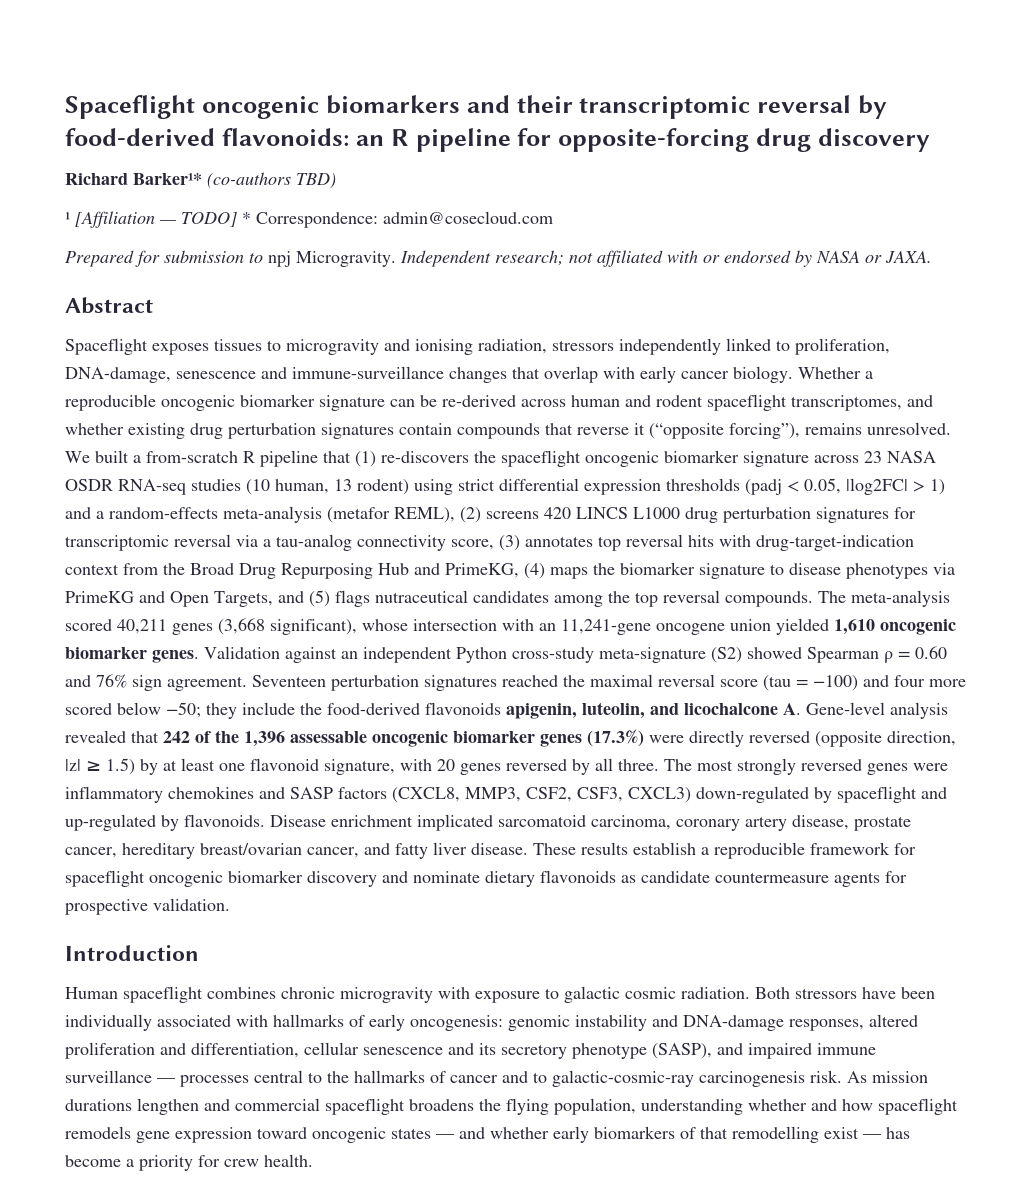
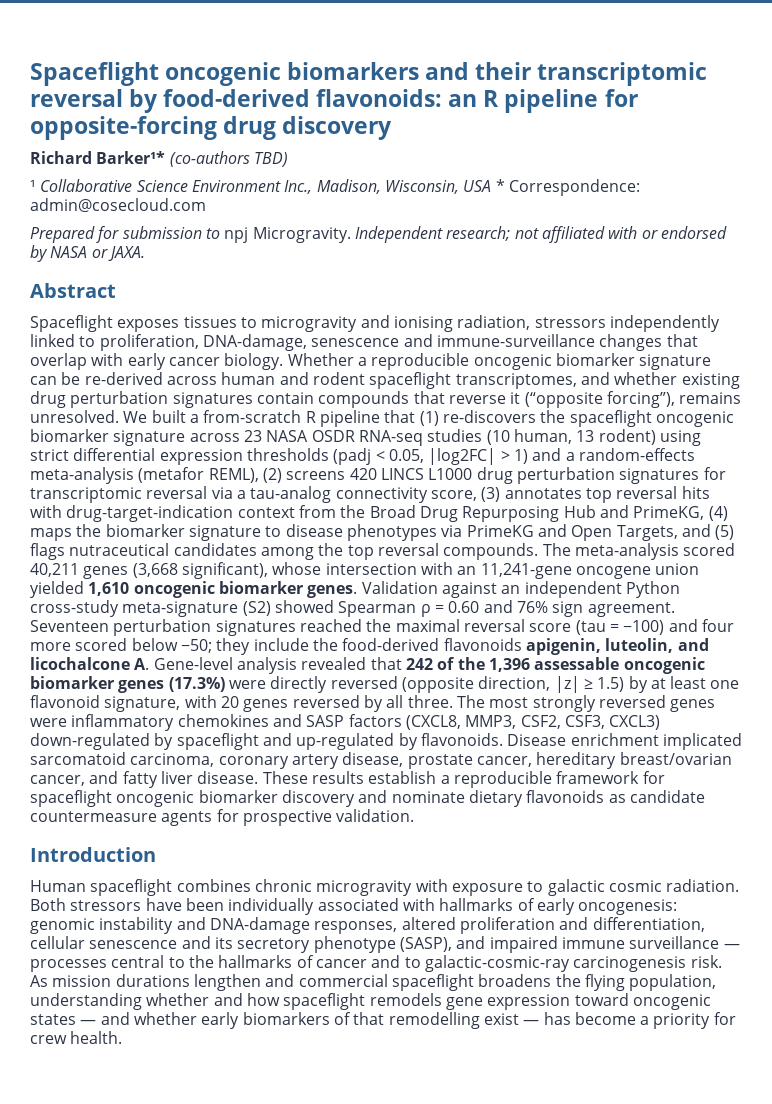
- ¹ [Affiliation — TODO] * Correspondence: admin@cosecloud.com
+ ¹ Collaborative Science Environment Inc., Madison, Wisconsin, USA * Correspondence: admin@cosecloud.com

